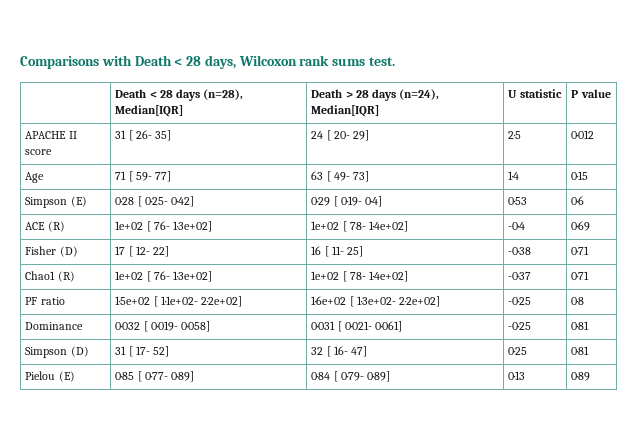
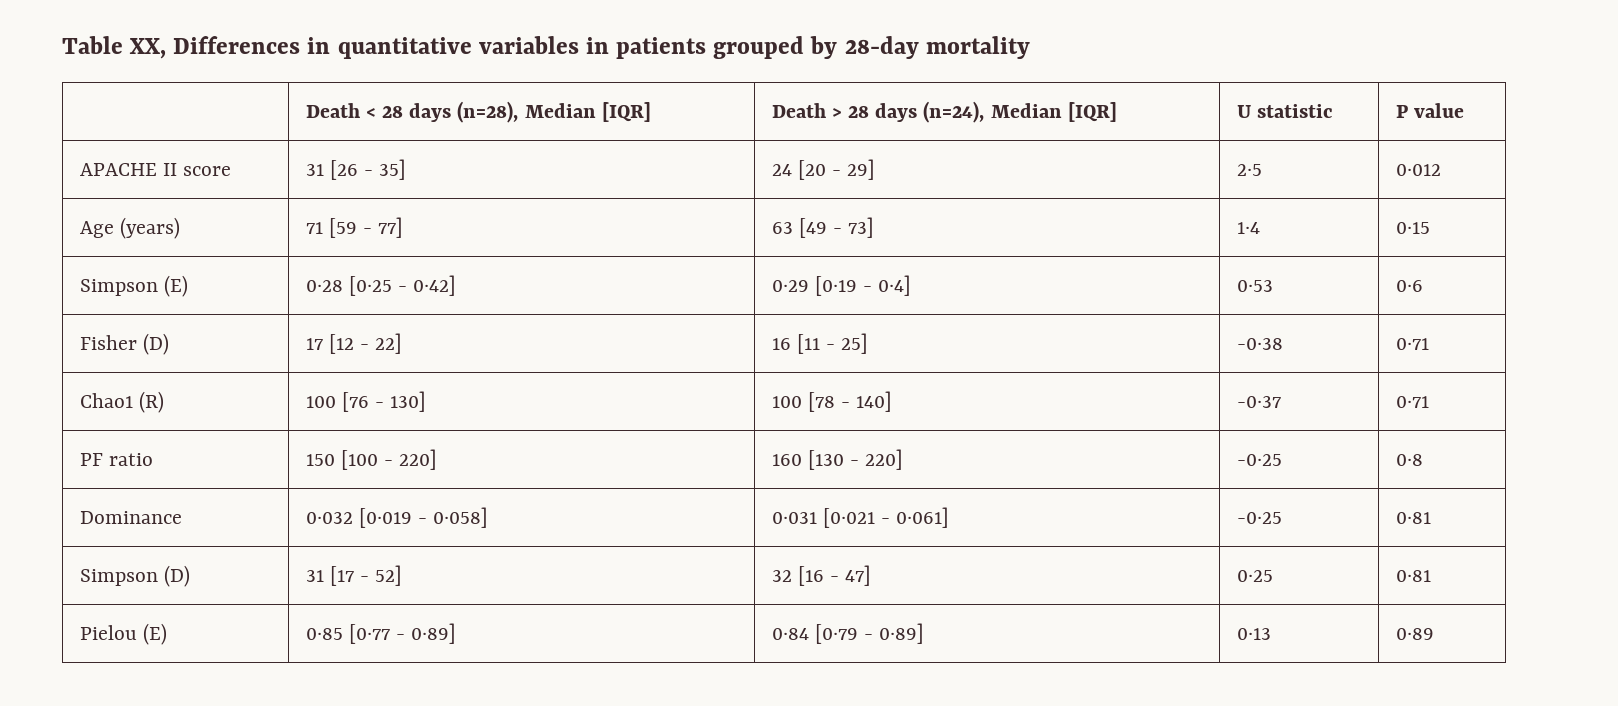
- Comparisons with Death < 28 days, Wilcoxon rank sums test.
+ Table XX, Differences in quantitative variables in patients grouped by 28-day mortality
- | Death < 28 days (n=28), Median[IQR] | Death > 28 days (n=24), Median[IQR] | U statistic | P value
+ | Death < 28 days (n=28), Median [IQR] | Death > 28 days (n=24), Median [IQR] | U statistic | P value
- APACHE II score | 31 [ 26- 35] | 24 [ 20- 29] | 2·5 | 0·012
+ APACHE II score | 31 [26 - 35] | 24 [20 - 29] | 2·5 | 0·012
- Age | 71 [ 59- 77] | 63 [ 49- 73] | 1·4 | 0·15
+ Age (years) | 71 [59 - 77] | 63 [49 - 73] | 1·4 | 0·15
- Simpson (E) | 0·28 [ 0·25- 0·42] | 0·29 [ 0·19- 0·4] | 0·53 | 0·6
+ Simpson (E) | 0·28 [0·25 - 0·42] | 0·29 [0·19 - 0·4] | 0·53 | 0·6
- ACE (R) | 1e+02 [ 76- 1·3e+02] | 1e+02 [ 78- 1·4e+02] | -0·4 | 0·69
- Fisher (D) | 17 [ 12- 22] | 16 [ 11- 25] | -0·38 | 0·71
+ Fisher (D) | 17 [12 - 22] | 16 [11 - 25] | -0·38 | 0·71
- Chao1 (R) | 1e+02 [ 76- 1·3e+02] | 1e+02 [ 78- 1·4e+02] | -0·37 | 0·71
- PF ratio | 1·5e+02 [ 1·1e+02- 2·2e+02] | 1·6e+02 [ 1·3e+02- 2·2e+02] | -0·25 | 0·8
+ Chao1 (R) | 100 [76 - 130] | 100 [78 - 140] | -0·37 | 0·71
+ PF ratio | 150 [100 - 220] | 160 [130 - 220] | -0·25 | 0·8
- Dominance | 0·032 [ 0·019- 0·058] | 0·031 [ 0·021- 0·061] | -0·25 | 0·81
+ Dominance | 0·032 [0·019 - 0·058] | 0·031 [0·021 - 0·061] | -0·25 | 0·81
- Simpson (D) | 31 [ 17- 52] | 32 [ 16- 47] | 0·25 | 0·81
+ Simpson (D) | 31 [17 - 52] | 32 [16 - 47] | 0·25 | 0·81
- Pielou (E) | 0·85 [ 0·77- 0·89] | 0·84 [ 0·79- 0·89] | 0·13 | 0·89
+ Pielou (E) | 0·85 [0·77 - 0·89] | 0·84 [0·79 - 0·89] | 0·13 | 0·89

